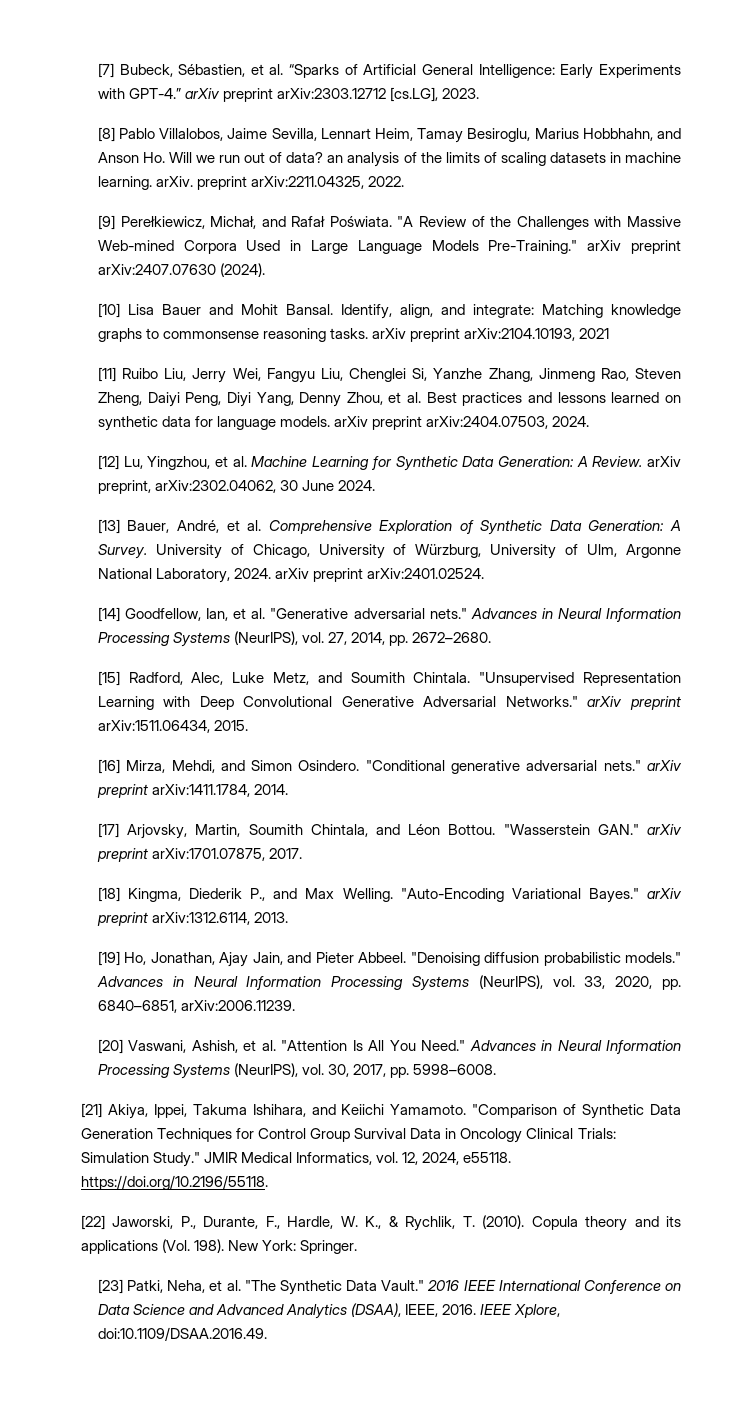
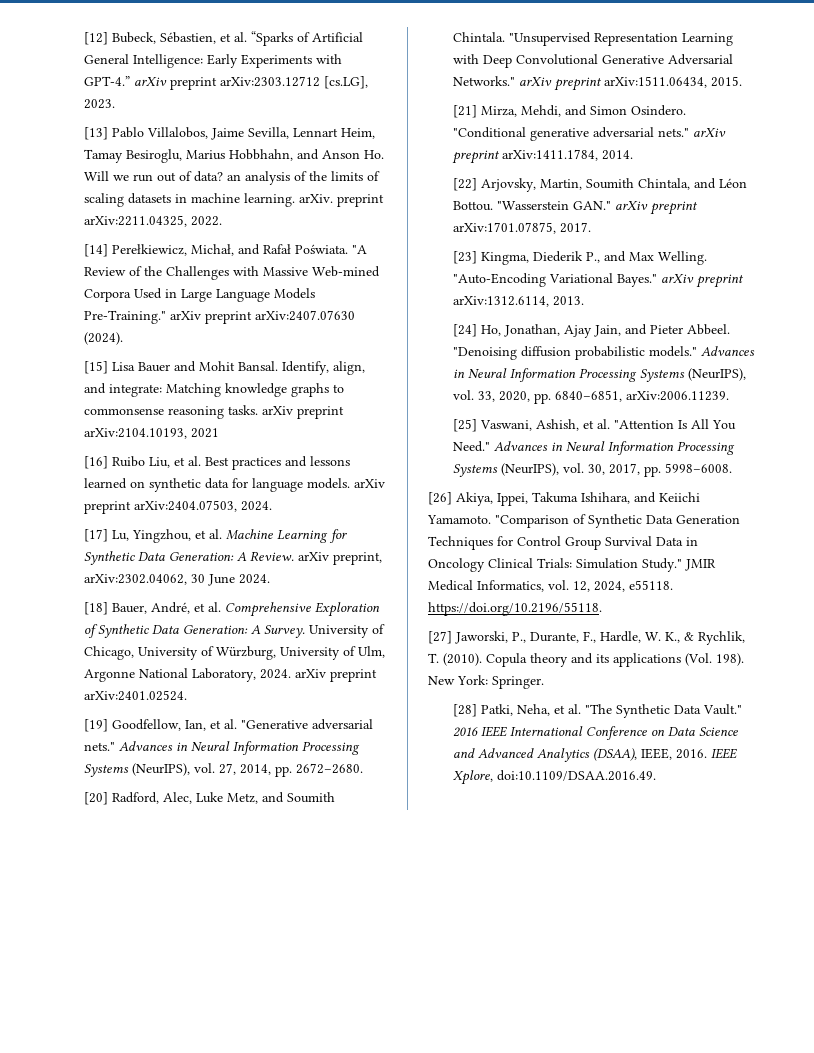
- [7] Bubeck, Sébastien, et al. “Sparks of Artificial General Intelligence: Early Experiments with GPT-4.” arXiv preprint arXiv:2303.12712 [cs.LG], 2023.
+ [12] Bubeck, Sébastien, et al. “Sparks of Artificial General Intelligence: Early Experiments with GPT-4.” arXiv preprint arXiv:2303.12712 [cs.LG], 2023.
- [8] Pablo Villalobos, Jaime Sevilla, Lennart Heim, Tamay Besiroglu, Marius Hobbhahn, and Anson Ho. Will we run out of data? an analysis of the limits of scaling datasets in machine learning. arXiv. preprint arXiv:2211.04325, 2022.
+ [13] Pablo Villalobos, Jaime Sevilla, Lennart Heim, Tamay Besiroglu, Marius Hobbhahn, and Anson Ho. Will we run out of data? an analysis of the limits of scaling datasets in machine learning. arXiv. preprint arXiv:2211.04325, 2022.
- [9] Perełkiewicz, Michał, and Rafał Poświata.
+ [14] Perełkiewicz, Michał, and Rafał Poświata.
- [10] Lisa Bauer and Mohit Bansal.
+ [15] Lisa Bauer and Mohit Bansal.
- [11] Ruibo Liu, Jerry Wei, Fangyu Liu, Chenglei Si, Yanzhe Zhang, Jinmeng Rao, Steven Zheng, Daiyi Peng, Diyi Yang, Denny Zhou, et al. Best practices and lessons learned on synthetic data for language models. arXiv preprint arXiv:2404.07503, 2024.
+ [16] Ruibo Liu, et al. Best practices and lessons learned on synthetic data for language models. arXiv preprint arXiv:2404.07503, 2024.
- [12] Lu, Yingzhou, et al. Machine Learning for Synthetic Data Generation: A Review. arXiv preprint, arXiv:2302.04062, 30 June 2024.
+ [17] Lu, Yingzhou, et al. Machine Learning for Synthetic Data Generation: A Review. arXiv preprint, arXiv:2302.04062, 30 June 2024.
- [13] Bauer, André, et al. Comprehensive Exploration of Synthetic Data Generation: A Survey.
+ [18] Bauer, André, et al. Comprehensive Exploration of Synthetic Data Generation: A Survey.
- [14] Goodfellow, Ian, et al. "Generative adversarial nets."
+ [19] Goodfellow, Ian, et al. "Generative adversarial nets."
- [15] Radford, Alec, Luke Metz, and Soumith Chintala.
+ [20] Radford, Alec, Luke Metz, and Soumith Chintala.
- [16] Mirza, Mehdi, and Simon Osindero.
+ [21] Mirza, Mehdi, and Simon Osindero.
- [17] Arjovsky, Martin, Soumith Chintala, and Léon Bottou.
+ [22] Arjovsky, Martin, Soumith Chintala, and Léon Bottou.
- [18] Kingma, Diederik P., and Max Welling.
+ [23] Kingma, Diederik P., and Max Welling.
- [19] Ho, Jonathan, Ajay Jain, and Pieter Abbeel.
+ [24] Ho, Jonathan, Ajay Jain, and Pieter Abbeel.
- [20] Vaswani, Ashish, et al. "Attention Is All You Need."
+ [25] Vaswani, Ashish, et al. "Attention Is All You Need."
- [21] Akiya, Ippei, Takuma Ishihara, and Keiichi Yamamoto.
+ [26] Akiya, Ippei, Takuma Ishihara, and Keiichi Yamamoto.
- [22] Jaworski, P., Durante, F., Hardle, W. K., & Rychlik, T. (2010).
+ [27] Jaworski, P., Durante, F., Hardle, W. K., & Rychlik, T. (2010).
- [23] Patki, Neha, et al. "The Synthetic Data Vault."
+ [28] Patki, Neha, et al. "The Synthetic Data Vault."

